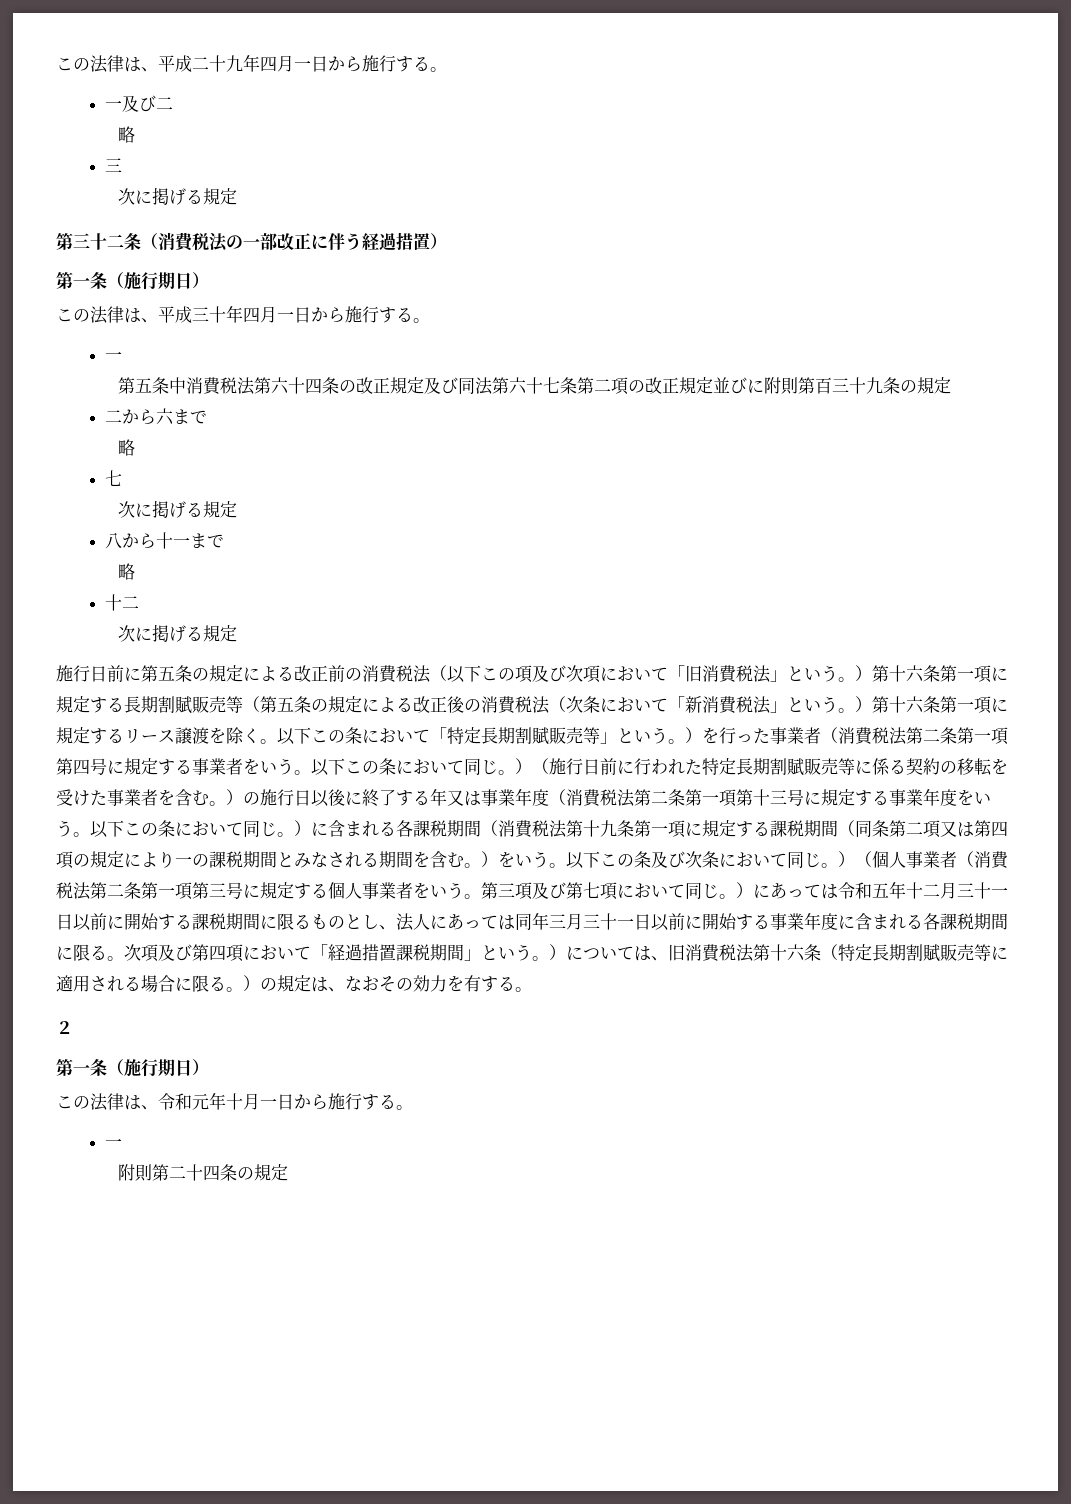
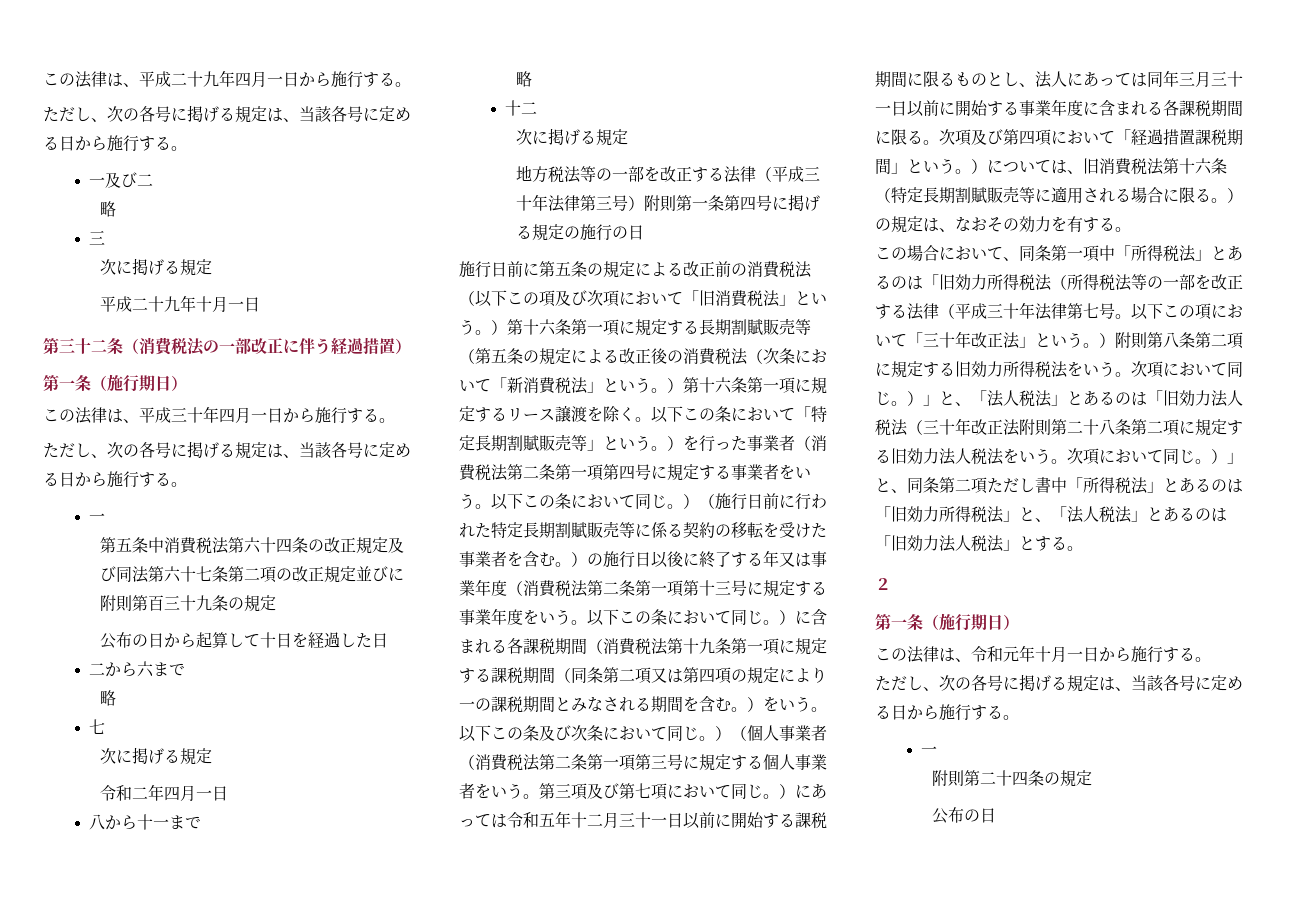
  この法律は、平成二十九年四月一日から施行する。
+ ただし、次の各号に掲げる規定は、当該各号に定める日から施行する。
+ 平成二十九年十月一日
  この法律は、平成三十年四月一日から施行する。
+ ただし、次の各号に掲げる規定は、当該各号に定める日から施行する。
+ 公布の日から起算して十日を経過した日
+ 令和二年四月一日
+ 地方税法等の一部を改正する法律（平成三十年法律第三号）附則第一条第四号に掲げる規定の施行の日
+ この場合において、同条第一項中「所得税法」とあるのは「旧効力所得税法（所得税法等の一部を改正する法律（平成三十年法律第七号。以下この項において「三十年改正法」という。）附則第八条第二項に規定する旧効力所得税法をいう。次項において同じ。）」と、「法人税法」とあるのは「旧効力法人税法（三十年改正法附則第二十八条第二項に規定する旧効力法人税法をいう。次項において同じ。）」と、同条第二項ただし書中「所得税法」とあるのは「旧効力所得税法」と、「法人税法」とあるのは「旧効力法人税法」とする。
  この法律は、令和元年十月一日から施行する。
+ ただし、次の各号に掲げる規定は、当該各号に定める日から施行する。
  附則第二十四条の規定
+ 公布の日

